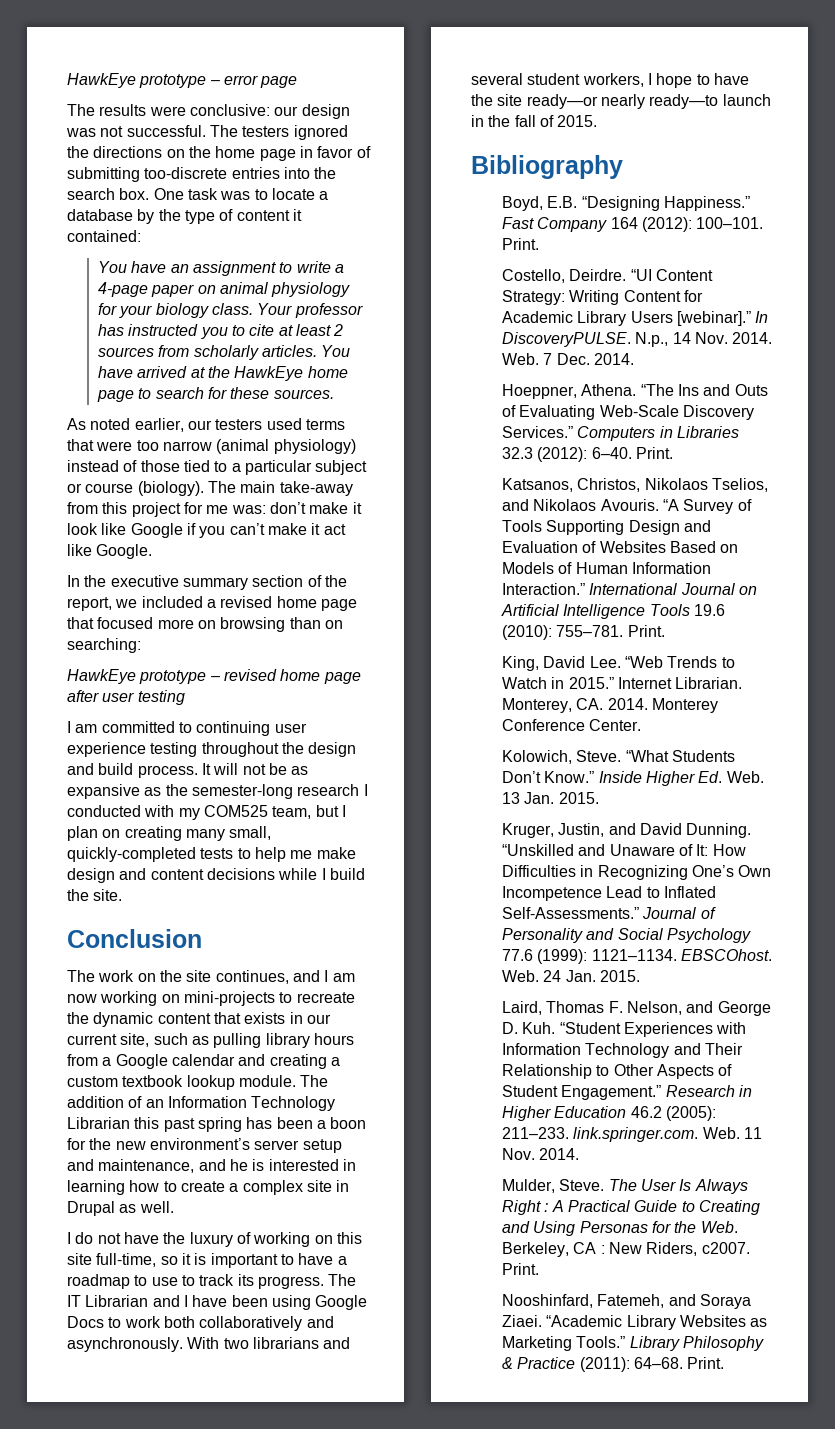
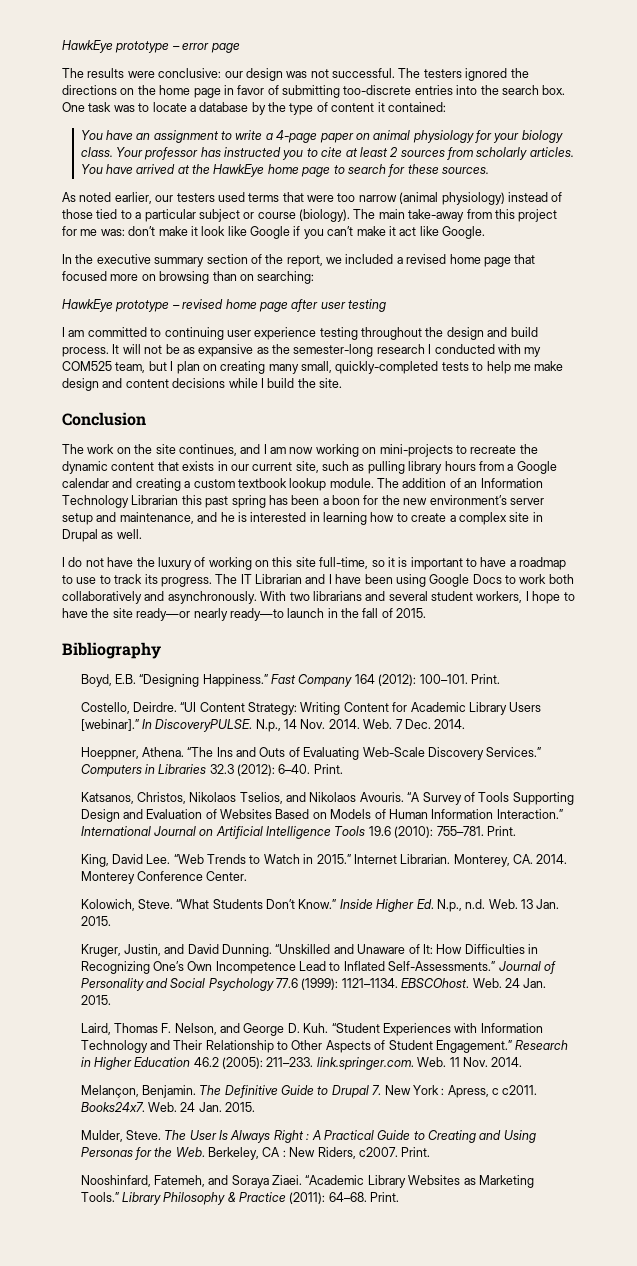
- Inside Higher Ed. Web. 13 Jan. 2015.
+ Inside Higher Ed. N.p., n.d. Web. 13 Jan. 2015.
+ Melançon, Benjamin. The Definitive Guide to Drupal 7. New York : Apress, c c2011. Books24x7. Web. 24 Jan. 2015.

